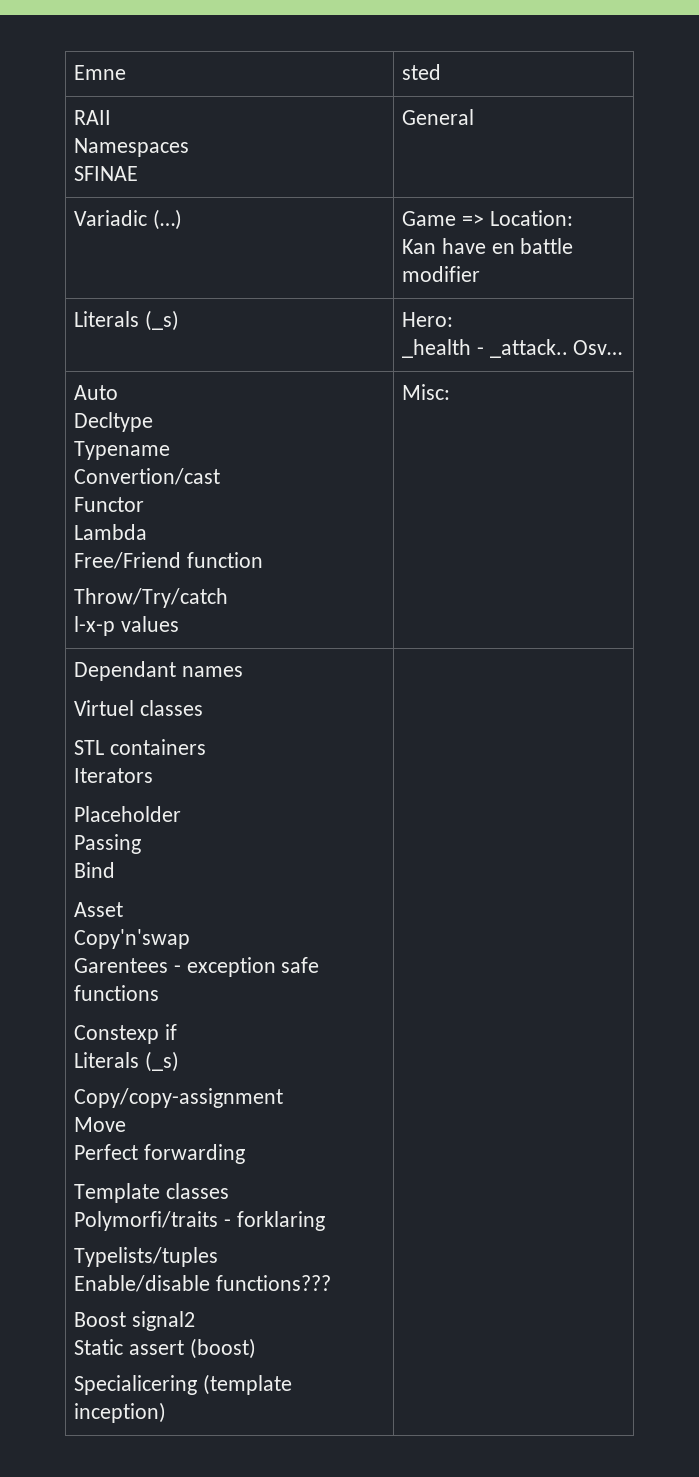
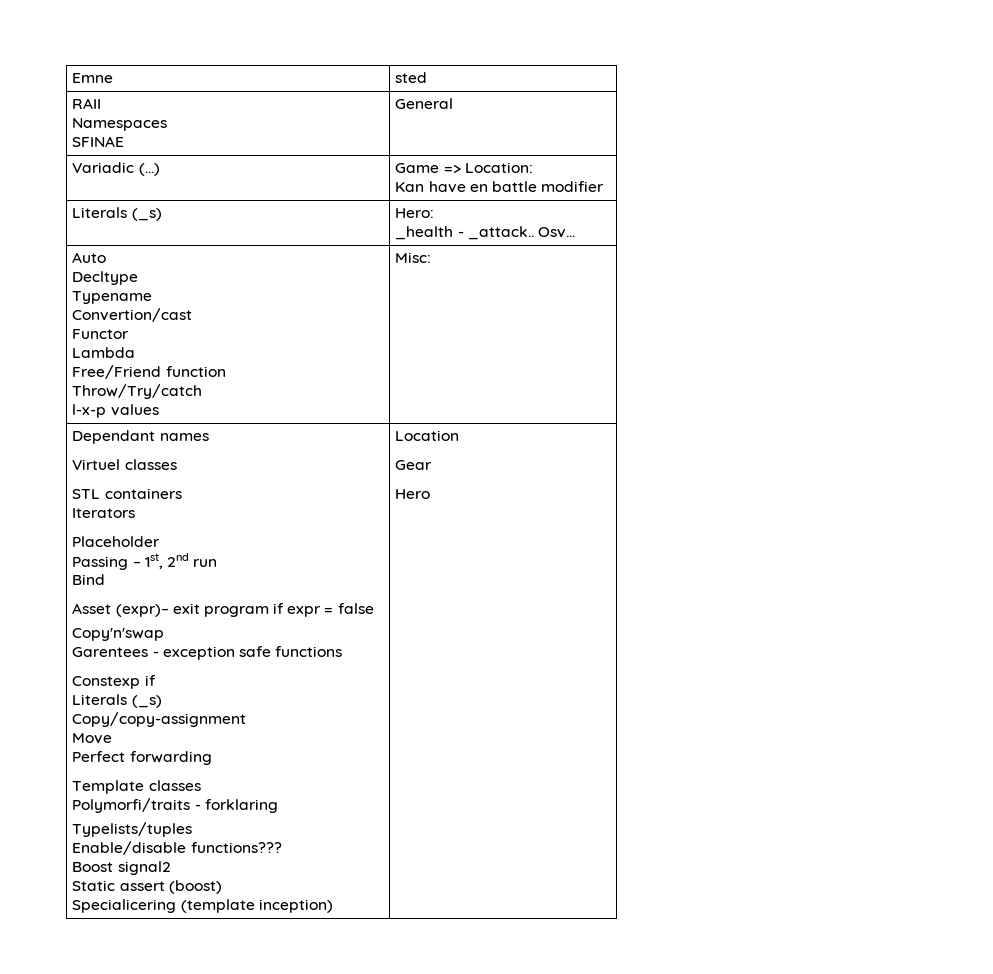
- Passing
+ Passing – 1st, 2nd run
  Bind
- Asset
+ Asset (expr)– exit program if expr = false
+ Location
+ Gear
+ Hero

